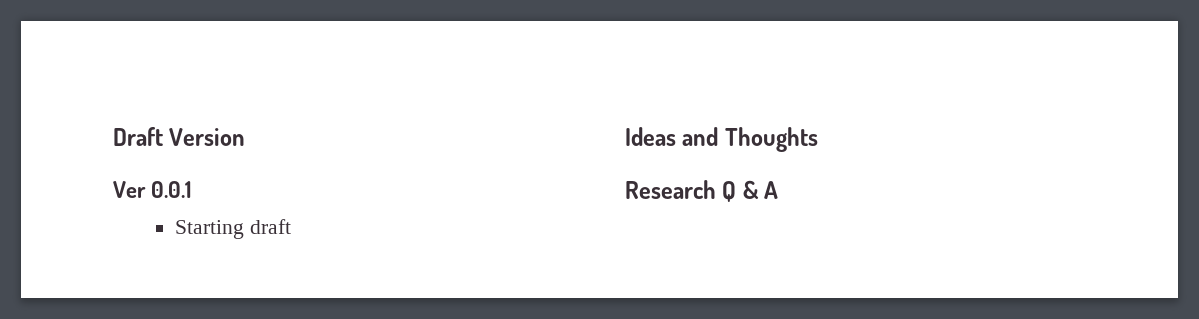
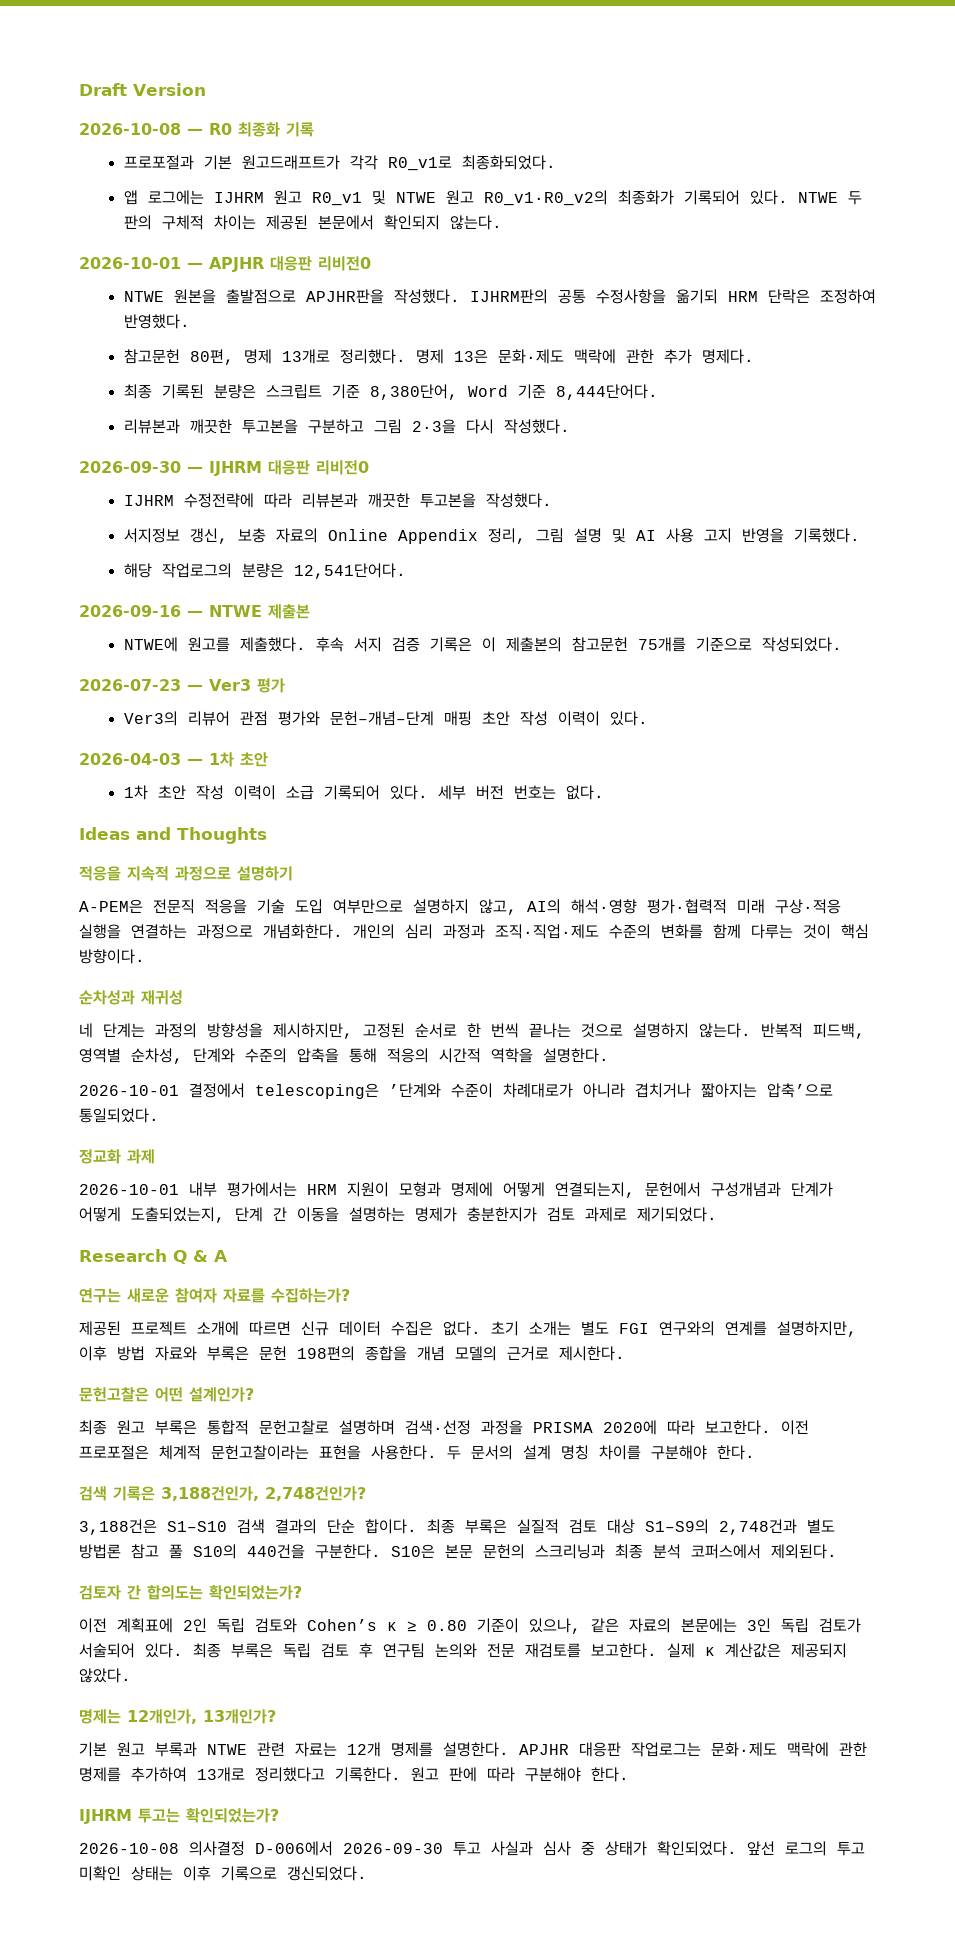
- Ver 0.0.1
- Starting draft
+ 2026-10-08 — R0 최종화 기록
+ 프로포절과 기본 원고드래프트가 각각 R0_v1로 최종화되었다.
+ 앱 로그에는 IJHRM 원고 R0_v1 및 NTWE 원고 R0_v1·R0_v2의 최종화가 기록되어 있다. NTWE 두 판의 구체적 차이는 제공된 본문에서 확인되지 않는다.
+ 2026-10-01 — APJHR 대응판 리비전0
+ NTWE 원본을 출발점으로 APJHR판을 작성했다. IJHRM판의 공통 수정사항을 옮기되 HRM 단락은 조정하여 반영했다.
+ 참고문헌 80편, 명제 13개로 정리했다. 명제 13은 문화·제도 맥락에 관한 추가 명제다.
+ 최종 기록된 분량은 스크립트 기준 8,380단어, Word 기준 8,444단어다.
+ 리뷰본과 깨끗한 투고본을 구분하고 그림 2·3을 다시 작성했다.
+ 2026-09-30 — IJHRM 대응판 리비전0
+ IJHRM 수정전략에 따라 리뷰본과 깨끗한 투고본을 작성했다.
+ 서지정보 갱신, 보충 자료의 Online Appendix 정리, 그림 설명 및 AI 사용 고지 반영을 기록했다.
+ 해당 작업로그의 분량은 12,541단어다.
+ 2026-09-16 — NTWE 제출본
+ NTWE에 원고를 제출했다. 후속 서지 검증 기록은 이 제출본의 참고문헌 75개를 기준으로 작성되었다.
+ 2026-07-23 — Ver3 평가
+ Ver3의 리뷰어 관점 평가와 문헌–개념–단계 매핑 초안 작성 이력이 있다.
+ 2026-04-03 — 1차 초안
+ 1차 초안 작성 이력이 소급 기록되어 있다. 세부 버전 번호는 없다.
  Ideas and Thoughts
+ 적응을 지속적 과정으로 설명하기
+ A-PEM은 전문직 적응을 기술 도입 여부만으로 설명하지 않고, AI의 해석·영향 평가·협력적 미래 구상·적응 실행을 연결하는 과정으로 개념화한다. 개인의 심리 과정과 조직·직업·제도 수준의 변화를 함께 다루는 것이 핵심 방향이다.
+ 순차성과 재귀성
+ 네 단계는 과정의 방향성을 제시하지만, 고정된 순서로 한 번씩 끝나는 것으로 설명하지 않는다. 반복적 피드백, 영역별 순차성, 단계와 수준의 압축을 통해 적응의 시간적 역학을 설명한다.
+ 2026-10-01 결정에서 telescoping은 ’단계와 수준이 차례대로가 아니라 겹치거나 짧아지는 압축’으로 통일되었다.
+ 정교화 과제
+ 2026-10-01 내부 평가에서는 HRM 지원이 모형과 명제에 어떻게 연결되는지, 문헌에서 구성개념과 단계가 어떻게 도출되었는지, 단계 간 이동을 설명하는 명제가 충분한지가 검토 과제로 제기되었다.
  Research Q & A
+ 연구는 새로운 참여자 자료를 수집하는가?
+ 제공된 프로젝트 소개에 따르면 신규 데이터 수집은 없다. 초기 소개는 별도 FGI 연구와의 연계를 설명하지만, 이후 방법 자료와 부록은 문헌 198편의 종합을 개념 모델의 근거로 제시한다.
+ 문헌고찰은 어떤 설계인가?
+ 최종 원고 부록은 통합적 문헌고찰로 설명하며 검색·선정 과정을 PRISMA 2020에 따라 보고한다. 이전 프로포절은 체계적 문헌고찰이라는 표현을 사용한다. 두 문서의 설계 명칭 차이를 구분해야 한다.
+ 검색 기록은 3,188건인가, 2,748건인가?
+ 3,188건은 S1–S10 검색 결과의 단순 합이다. 최종 부록은 실질적 검토 대상 S1–S9의 2,748건과 별도 방법론 참고 풀 S10의 440건을 구분한다. S10은 본문 문헌의 스크리닝과 최종 분석 코퍼스에서 제외된다.
+ 검토자 간 합의도는 확인되었는가?
+ 이전 계획표에 2인 독립 검토와 Cohen’s κ ≥ 0.80 기준이 있으나, 같은 자료의 본문에는 3인 독립 검토가 서술되어 있다. 최종 부록은 독립 검토 후 연구팀 논의와 전문 재검토를 보고한다. 실제 κ 계산값은 제공되지 않았다.
+ 명제는 12개인가, 13개인가?
+ 기본 원고 부록과 NTWE 관련 자료는 12개 명제를 설명한다. APJHR 대응판 작업로그는 문화·제도 맥락에 관한 명제를 추가하여 13개로 정리했다고 기록한다. 원고 판에 따라 구분해야 한다.
+ IJHRM 투고는 확인되었는가?
+ 2026-10-08 의사결정 D-006에서 2026-09-30 투고 사실과 심사 중 상태가 확인되었다. 앞선 로그의 투고 미확인 상태는 이후 기록으로 갱신되었다.

